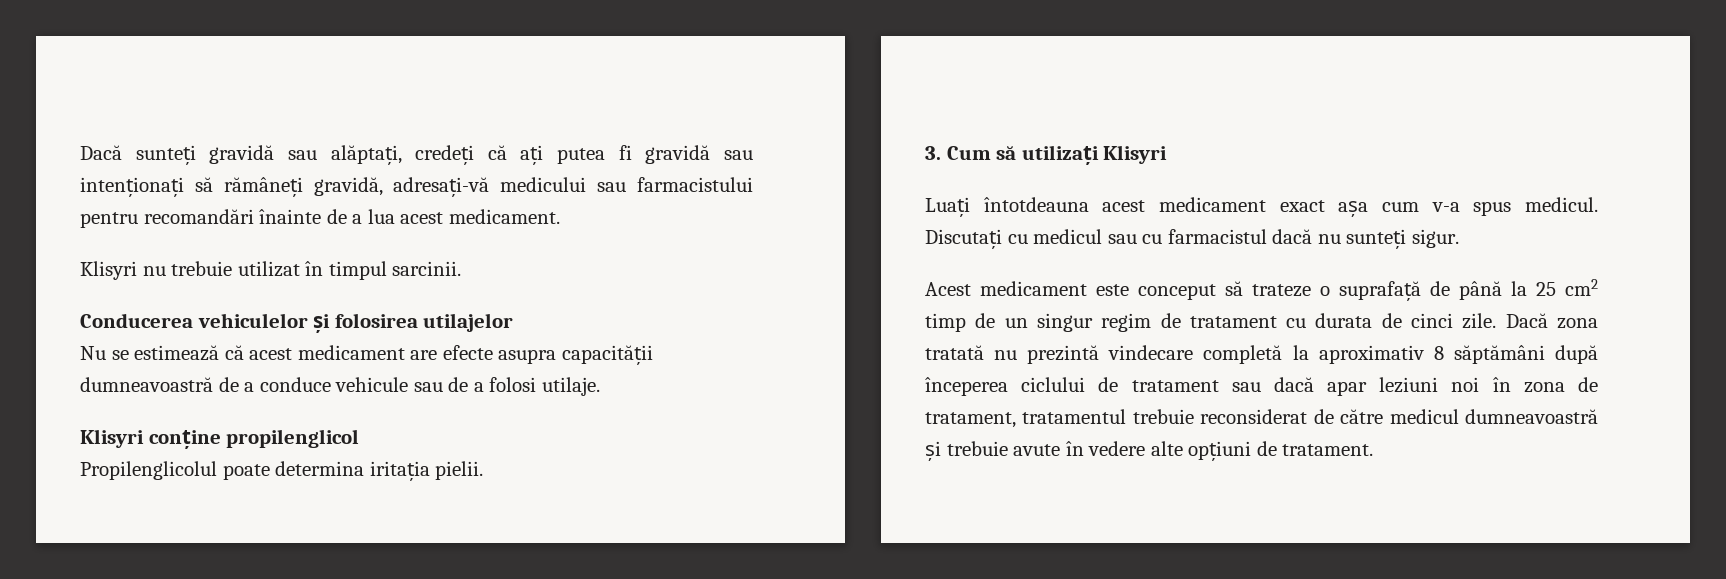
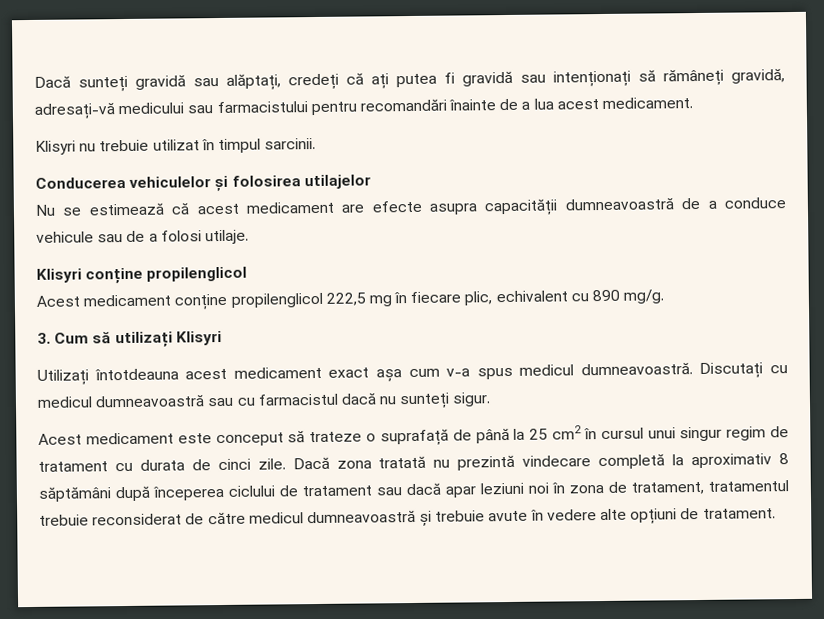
- Propilenglicolul poate determina iritația pielii.
+ Acest medicament conține propilenglicol 222,5 mg în fiecare plic, echivalent cu 890 mg/g.
- Luați întotdeauna acest medicament exact așa cum v-a spus medicul.
+ Utilizați întotdeauna acest medicament exact așa cum v-a spus medicul dumneavoastră.
- Discutați cu medicul sau cu farmacistul dacă nu sunteți sigur.
+ Discutați cu medicul dumneavoastră sau cu farmacistul dacă nu sunteți sigur.
- Acest medicament este conceput să trateze o suprafață de până la 25 cm2 timp de un singur regim de tratament cu durata de cinci zile.
+ Acest medicament este conceput să trateze o suprafață de până la 25 cm2 în cursul unui singur regim de tratament cu durata de cinci zile.

